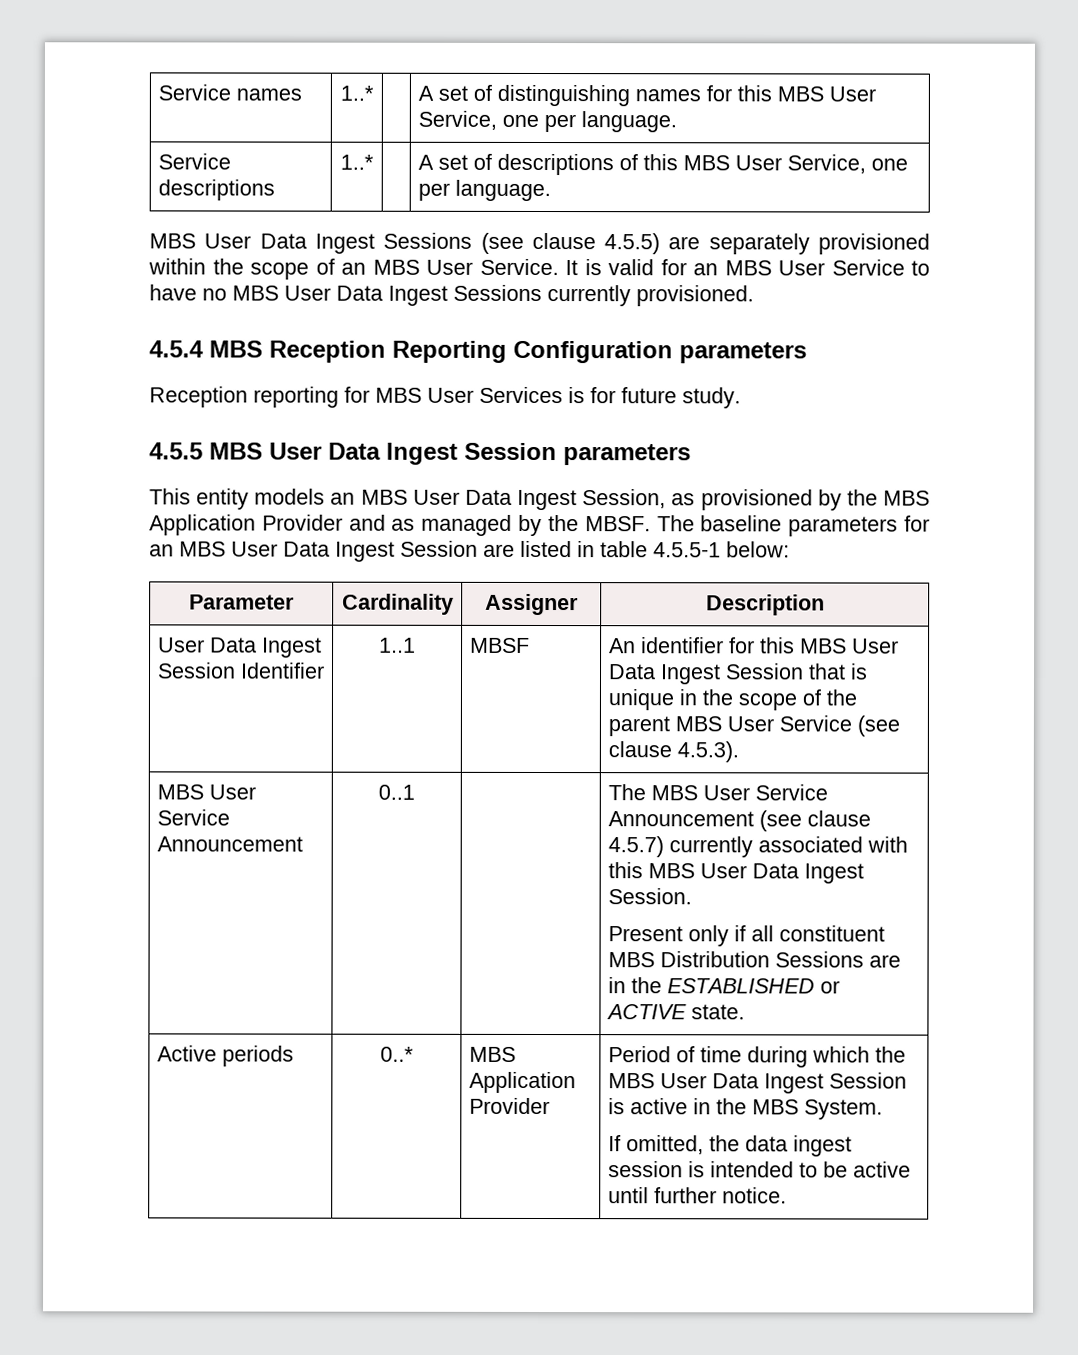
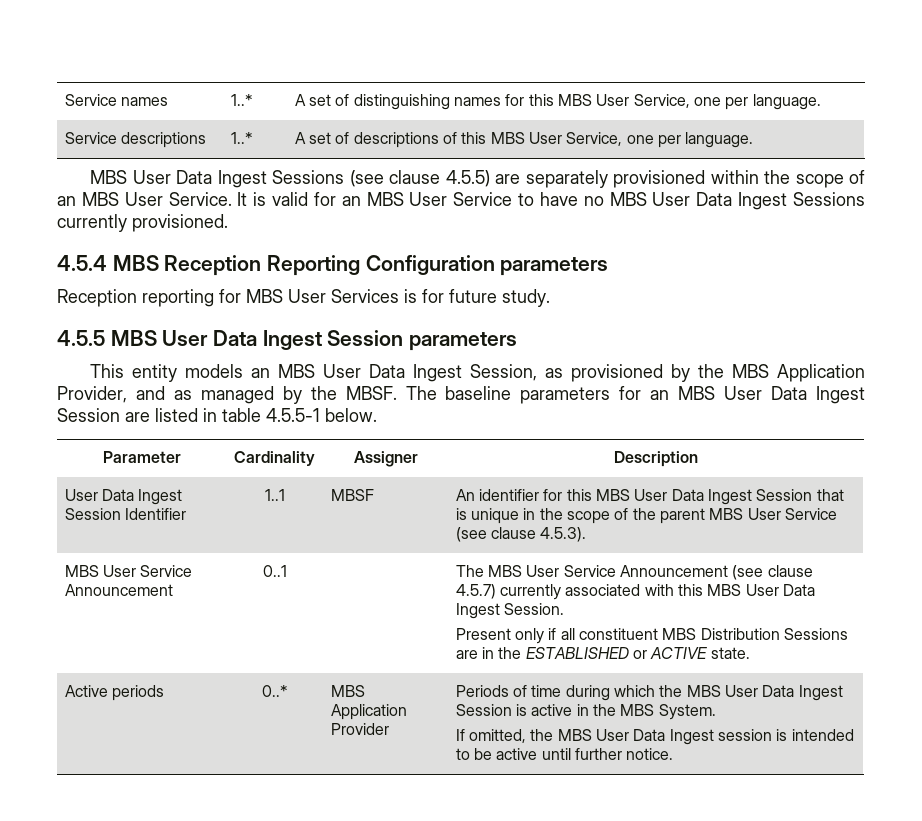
- This entity models an MBS User Data Ingest Session, as provisioned by the MBS Application Provider and as managed by the MBSF.
+ This entity models an MBS User Data Ingest Session, as provisioned by the MBS Application Provider, and as managed by the MBSF.
- The baseline parameters for an MBS User Data Ingest Session are listed in table 4.5.5-1 below:
+ The baseline parameters for an MBS User Data Ingest Session are listed in table 4.5.5-1 below.
- Active periods | 0..* | MBS Application Provider | Period of time during which the MBS User Data Ingest Session is active in the MBS System.
- If omitted, the data ingest session is intended to be active until further notice.
+ Active periods | 0..* | MBS Application Provider | Periods of time during which the MBS User Data Ingest Session is active in the MBS System.
+ If omitted, the MBS User Data Ingest session is intended to be active until further notice.

